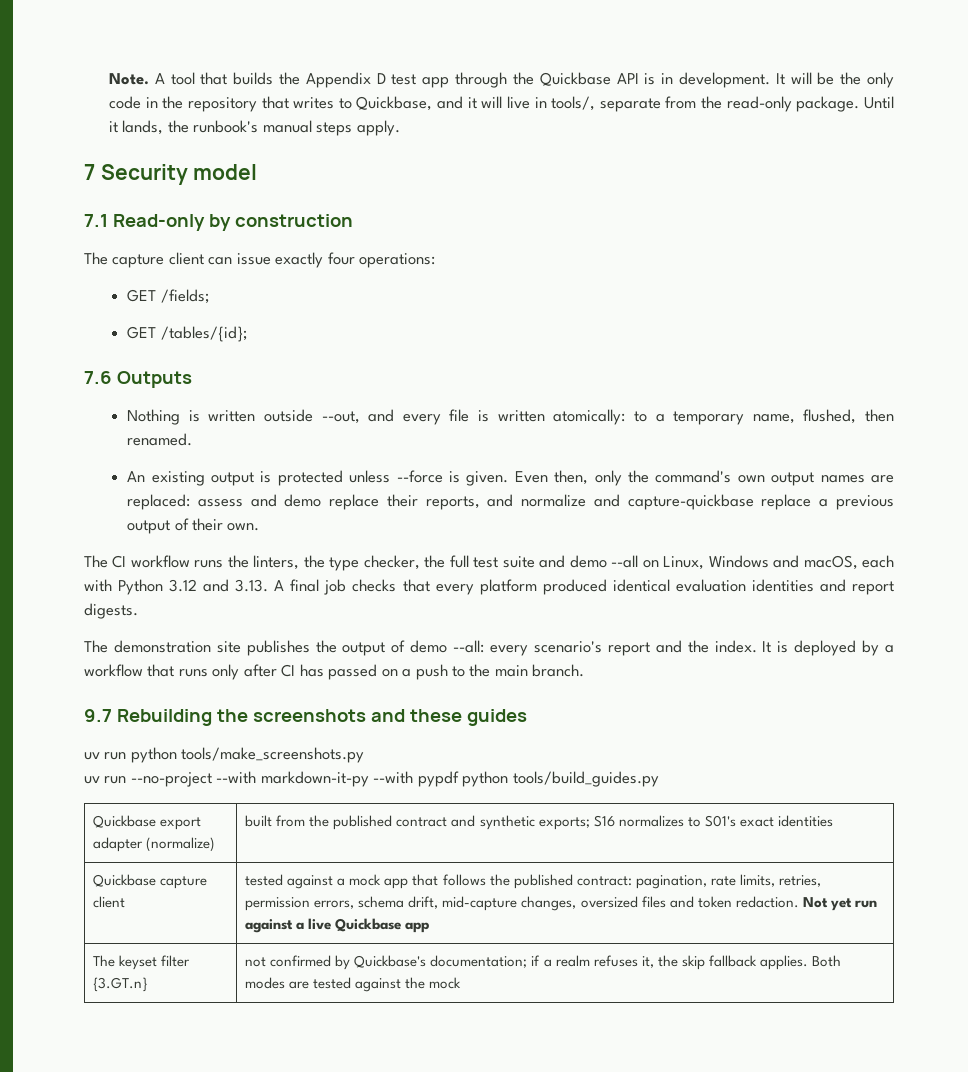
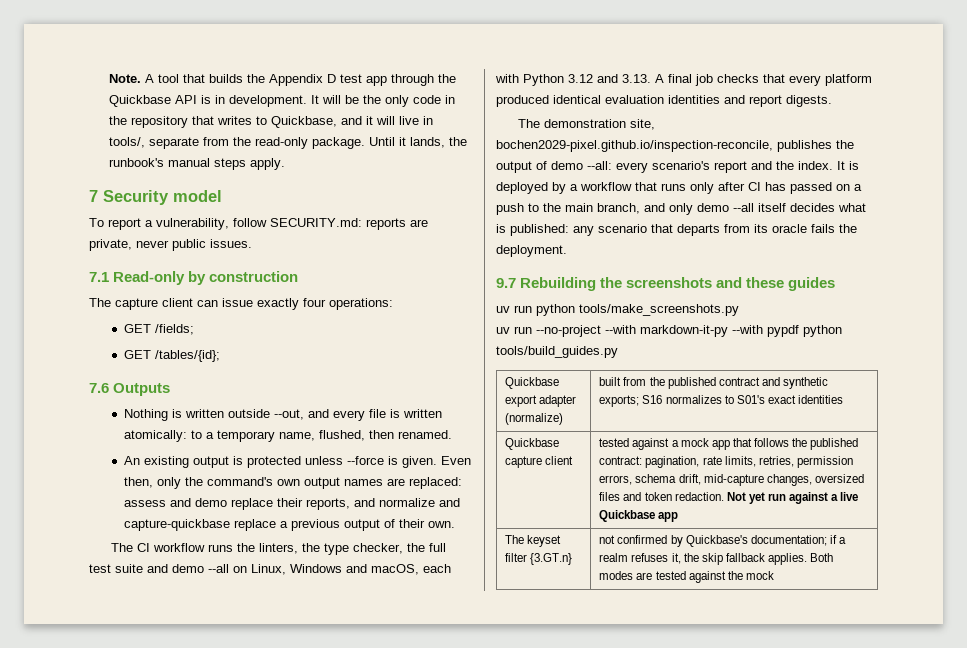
+ To report a vulnerability, follow SECURITY.md: reports are private, never public issues.
- The demonstration site publishes the output of demo --all: every scenario's report and the index.
+ The demonstration site, bochen2029-pixel.github.io/inspection-reconcile, publishes the output of demo --all: every scenario's report and the index.
- It is deployed by a workflow that runs only after CI has passed on a push to the main branch.
+ It is deployed by a workflow that runs only after CI has passed on a push to the main branch, and only demo --all itself decides what is published: any scenario that departs from its oracle fails the deployment.

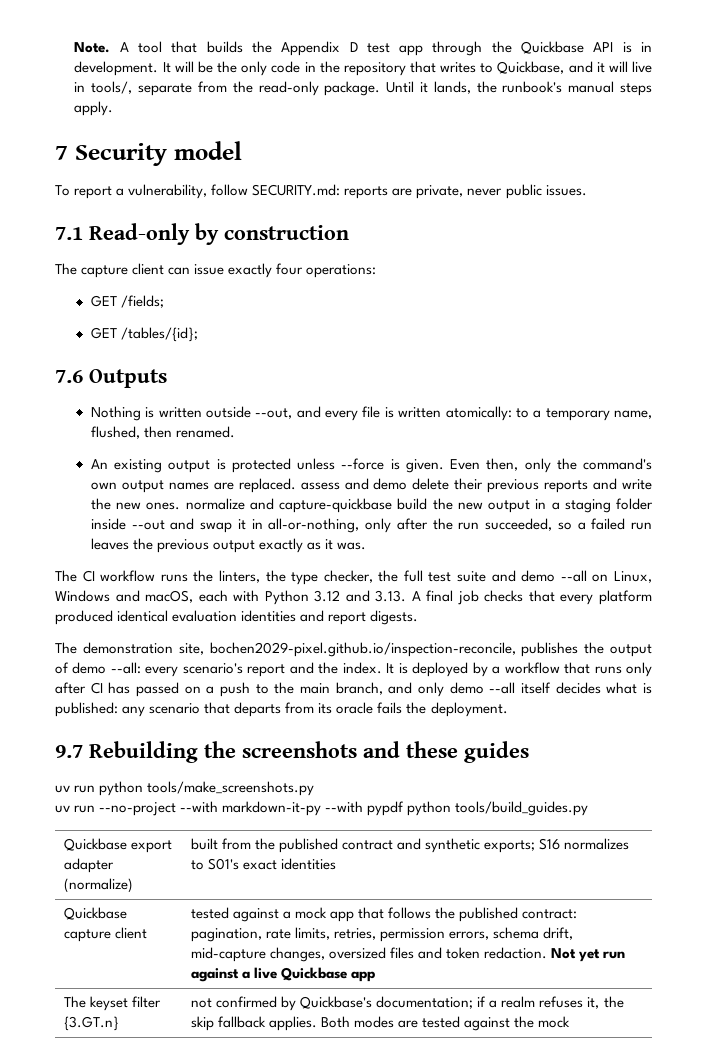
- Even then, only the command's own output names are replaced: assess and demo replace their reports, and normalize and capture-quickbase replace a previous output of their own.
+ Even then, only the command's own output names are replaced. assess and demo delete their previous reports and write the new ones. normalize and capture-quickbase build the new output in a staging folder inside --out and swap it in all-or-nothing, only after the run succeeded, so a failed run leaves the previous output exactly as it was.

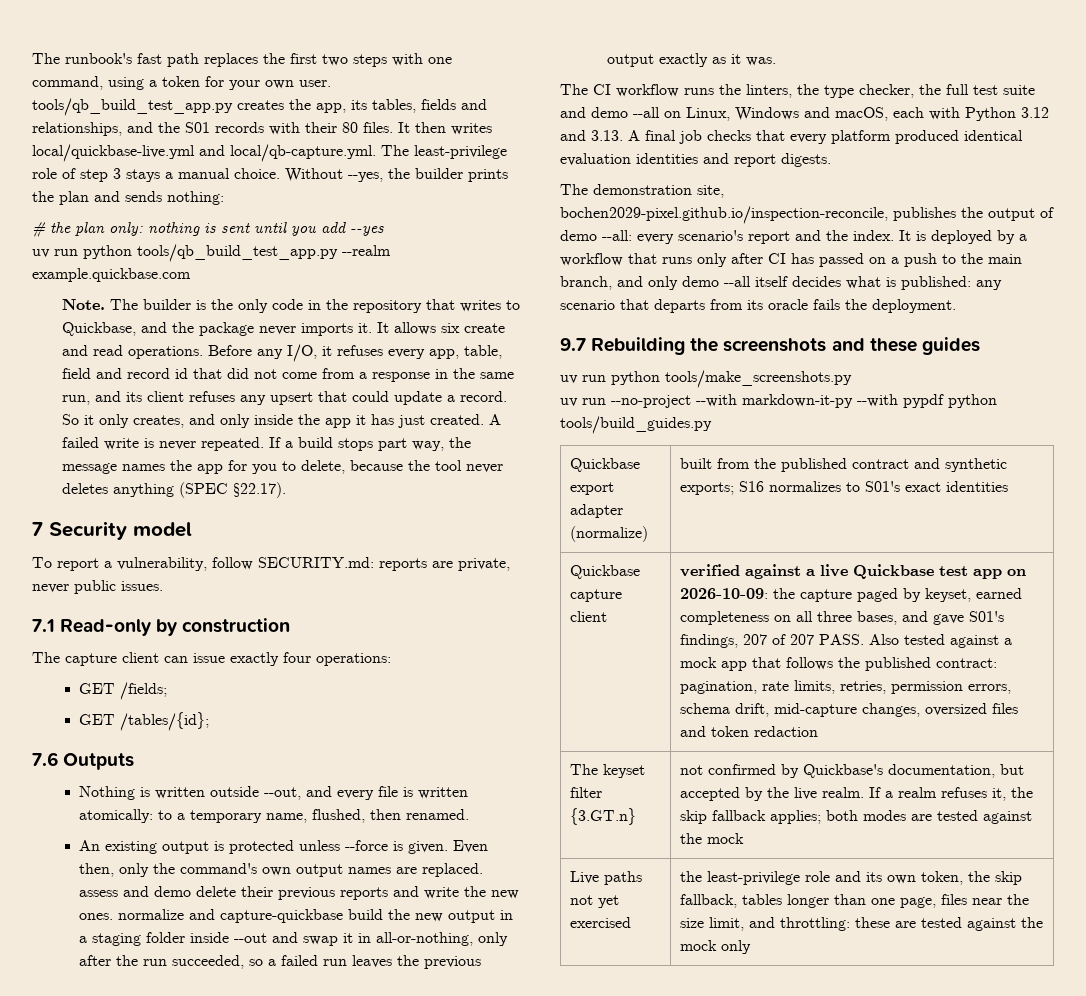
- Note. A tool that builds the Appendix D test app through the Quickbase API is in development. It will be the only code in the repository that writes to Quickbase, and it will live in tools/, separate from the read-only package. Until it lands, the runbook's manual steps apply.
+ The runbook's fast path replaces the first two steps with one command, using a token for your own user. tools/qb_build_test_app.py creates the app, its tables, fields and relationships, and the S01 records with their 80 files. It then writes local/quickbase-live.yml and local/qb-capture.yml. The least-privilege role of step 3 stays a manual choice. Without --yes, the builder prints the plan and sends nothing:
+ # the plan only: nothing is sent until you add --yes
+ uv run python tools/qb_build_test_app.py --realm example.quickbase.com
+ Note. The builder is the only code in the repository that writes to Quickbase, and the package never imports it. It allows six create and read operations. Before any I/O, it refuses every app, table, field and record id that did not come from a response in the same run, and its client refuses any upsert that could update a record. So it only creates, and only inside the app it has just created. A failed write is never repeated. If a build stops part way, the message names the app for you to delete, because the tool never deletes anything (SPEC §22.17).
- tested against a mock app that follows the published contract: pagination, rate limits, retries, permission errors, schema drift, mid-capture changes, oversized files and token redaction. Not yet run against a live Quickbase app
+ verified against a live Quickbase test app on 2026-10-09: the capture paged by keyset, earned completeness on all three bases, and gave S01's findings, 207 of 207 PASS. Also tested against a mock app that follows the published contract: pagination, rate limits, retries, permission errors, schema drift, mid-capture changes, oversized files and token redaction
- The keyset filter {3.GT.n} | not confirmed by Quickbase's documentation; if a realm refuses it, the skip fallback applies. Both modes are tested against the mock
+ The keyset filter {3.GT.n} | not confirmed by Quickbase's documentation, but accepted by the live realm. If a realm refuses it, the skip fallback applies; both modes are tested against the mock
+ Live paths not yet exercised | the least-privilege role and its own token, the skip fallback, tables longer than one page, files near the size limit, and throttling: these are tested against the mock only

